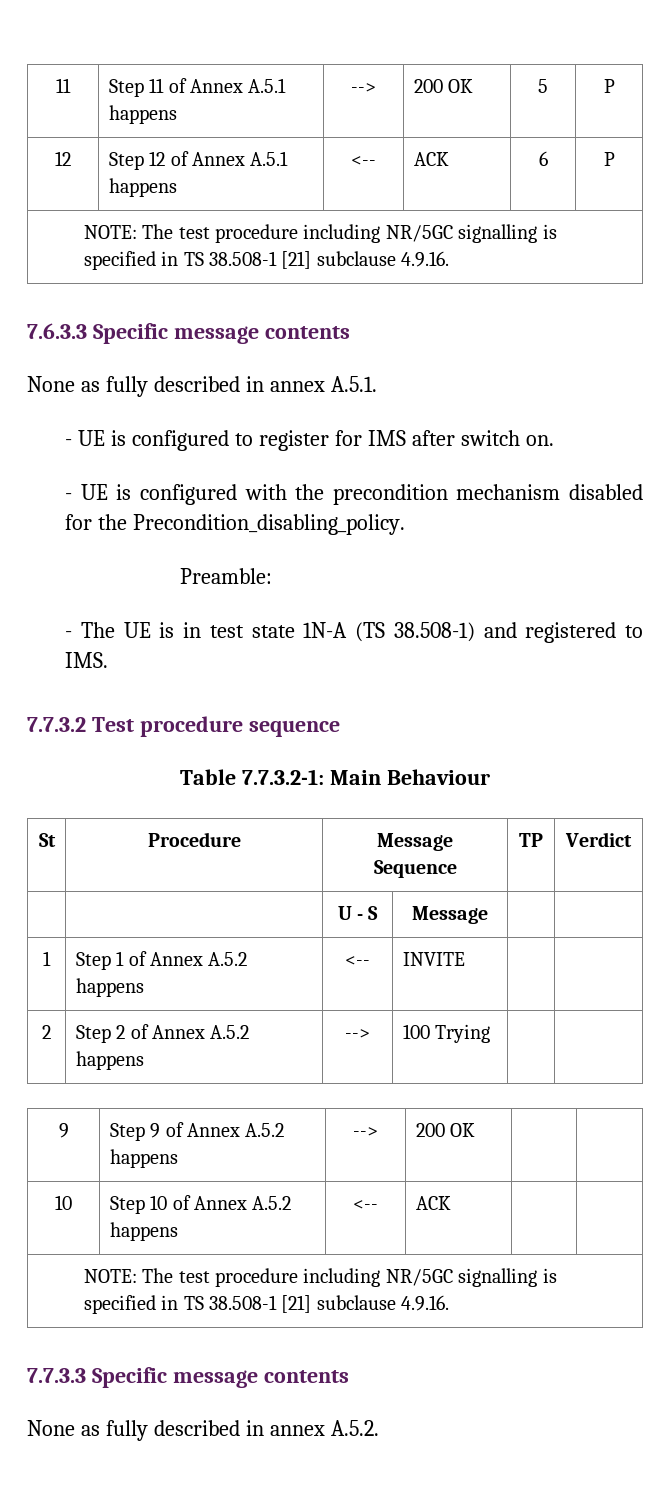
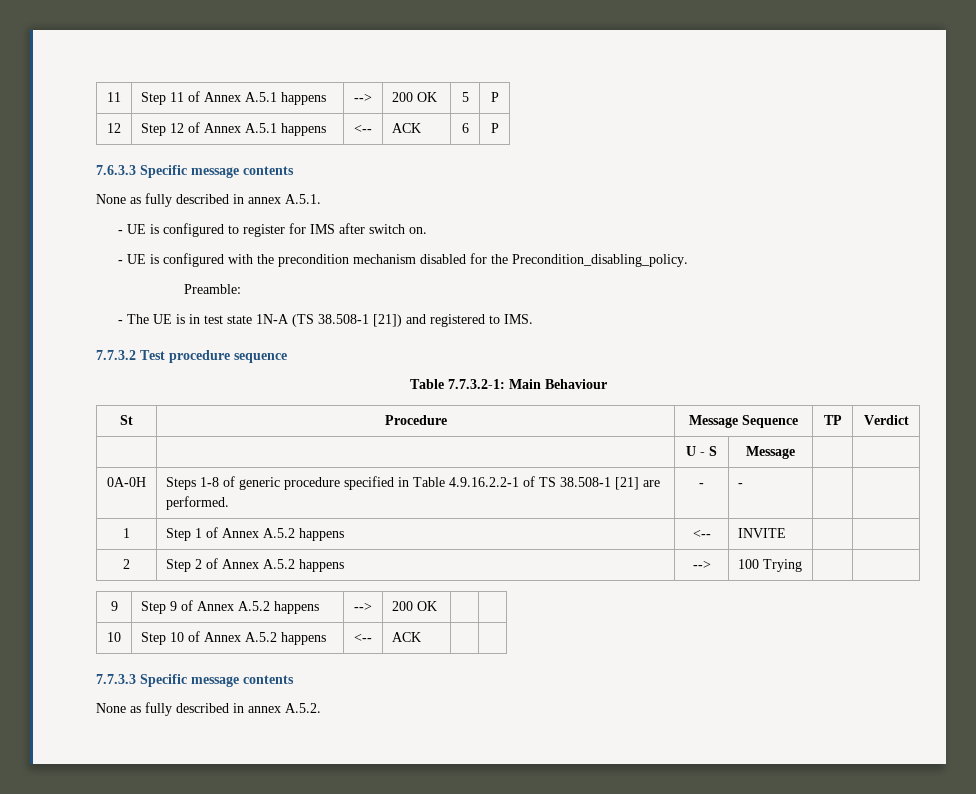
  12 | Step 12 of Annex A.5.1 happens | <-- | ACK | 6 | P
- NOTE: The test procedure including NR/5GC signalling is specified in TS 38.508-1 [21] subclause 4.9.16.
- - The UE is in test state 1N-A (TS 38.508-1) and registered to IMS.
+ - The UE is in test state 1N-A (TS 38.508-1 [21]) and registered to IMS.
+ 0A-0H | Steps 1-8 of generic procedure specified in Table 4.9.16.2.2-1 of TS 38.508-1 [21] are performed. | - | - | |
  10 | Step 10 of Annex A.5.2 happens | <-- | ACK | |
- NOTE: The test procedure including NR/5GC signalling is specified in TS 38.508-1 [21] subclause 4.9.16.

